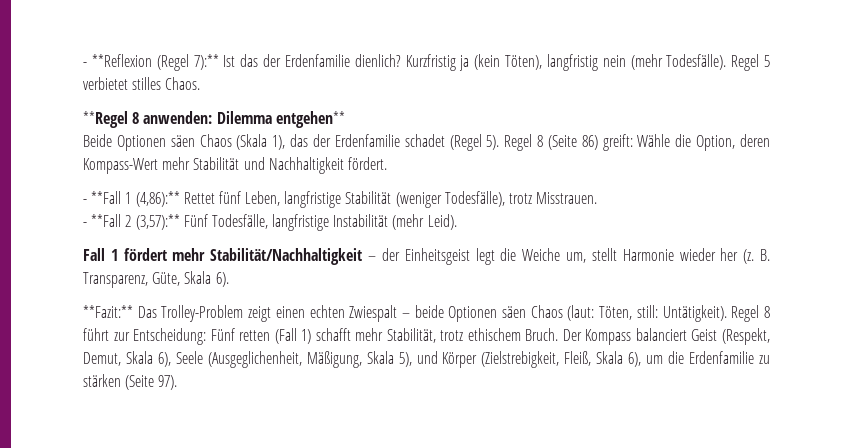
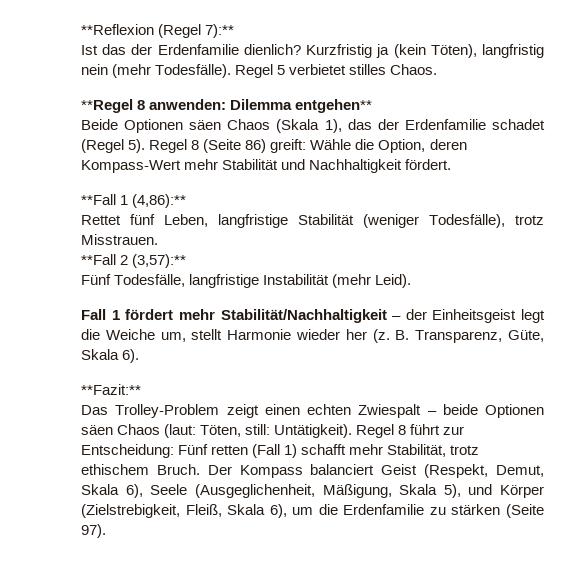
- - **Reflexion (Regel 7):** Ist das der Erdenfamilie dienlich?
+ **Reflexion (Regel 7):**
+ Ist das der Erdenfamilie dienlich?
- - **Fall 1 (4,86):** Rettet fünf Leben, langfristige Stabilität (weniger Todesfälle), trotz Misstrauen.
+ **Fall 1 (4,86):**
+ Rettet fünf Leben, langfristige Stabilität (weniger Todesfälle), trotz Misstrauen.
- - **Fall 2 (3,57):** Fünf Todesfälle, langfristige Instabilität (mehr Leid).
+ **Fall 2 (3,57):**
+ Fünf Todesfälle, langfristige Instabilität (mehr Leid).
- **Fazit:** Das Trolley-Problem zeigt einen echten Zwiespalt – beide Optionen säen Chaos (laut: Töten, still: Untätigkeit).
+ **Fazit:**
+ Das Trolley-Problem zeigt einen echten Zwiespalt – beide Optionen säen Chaos (laut: Töten, still: Untätigkeit).

